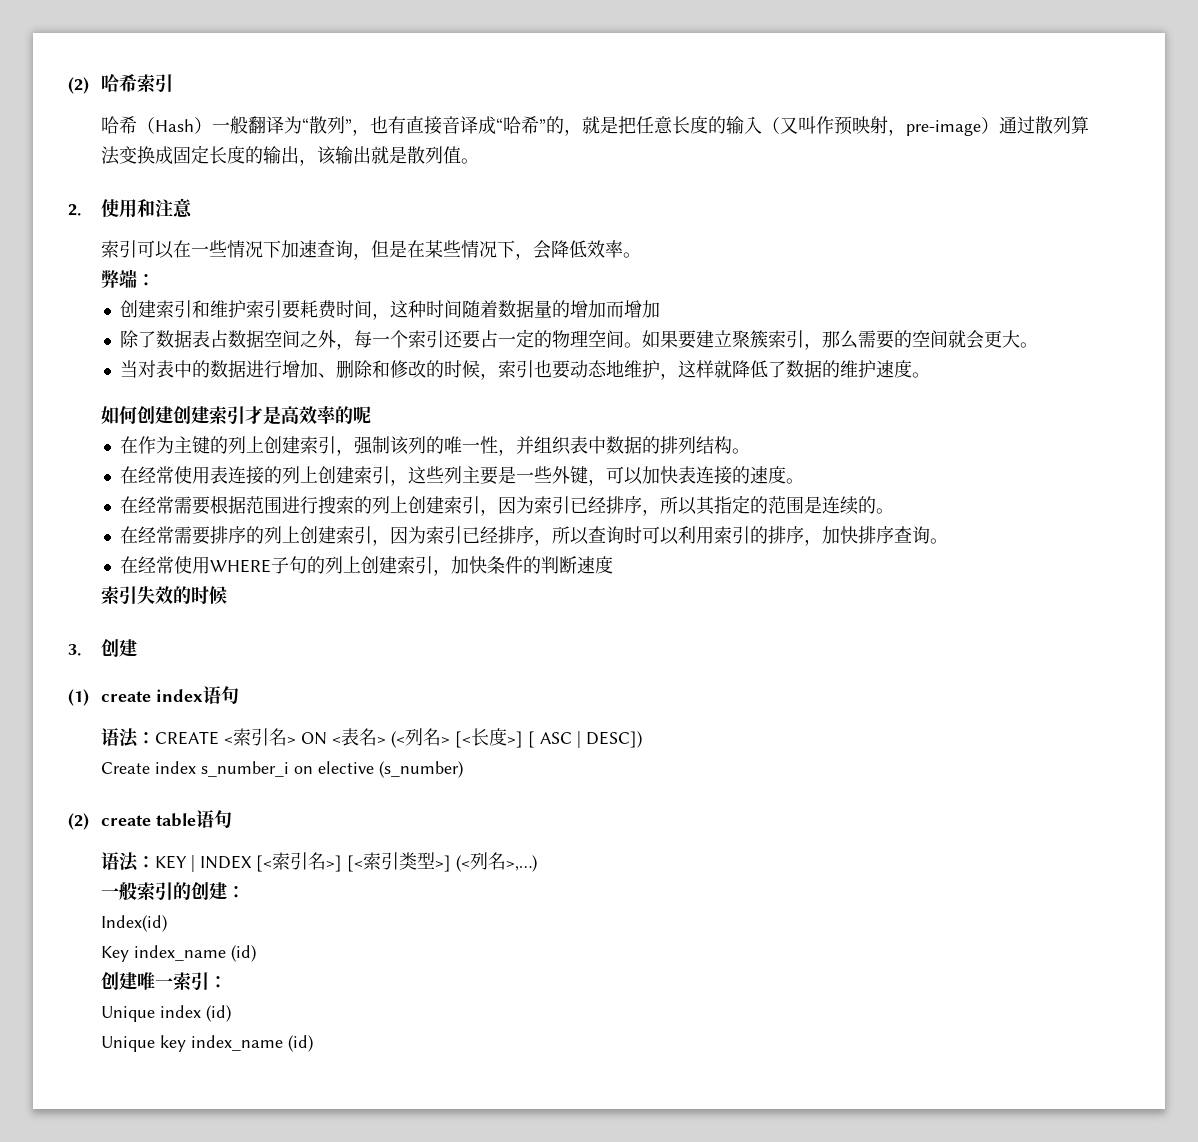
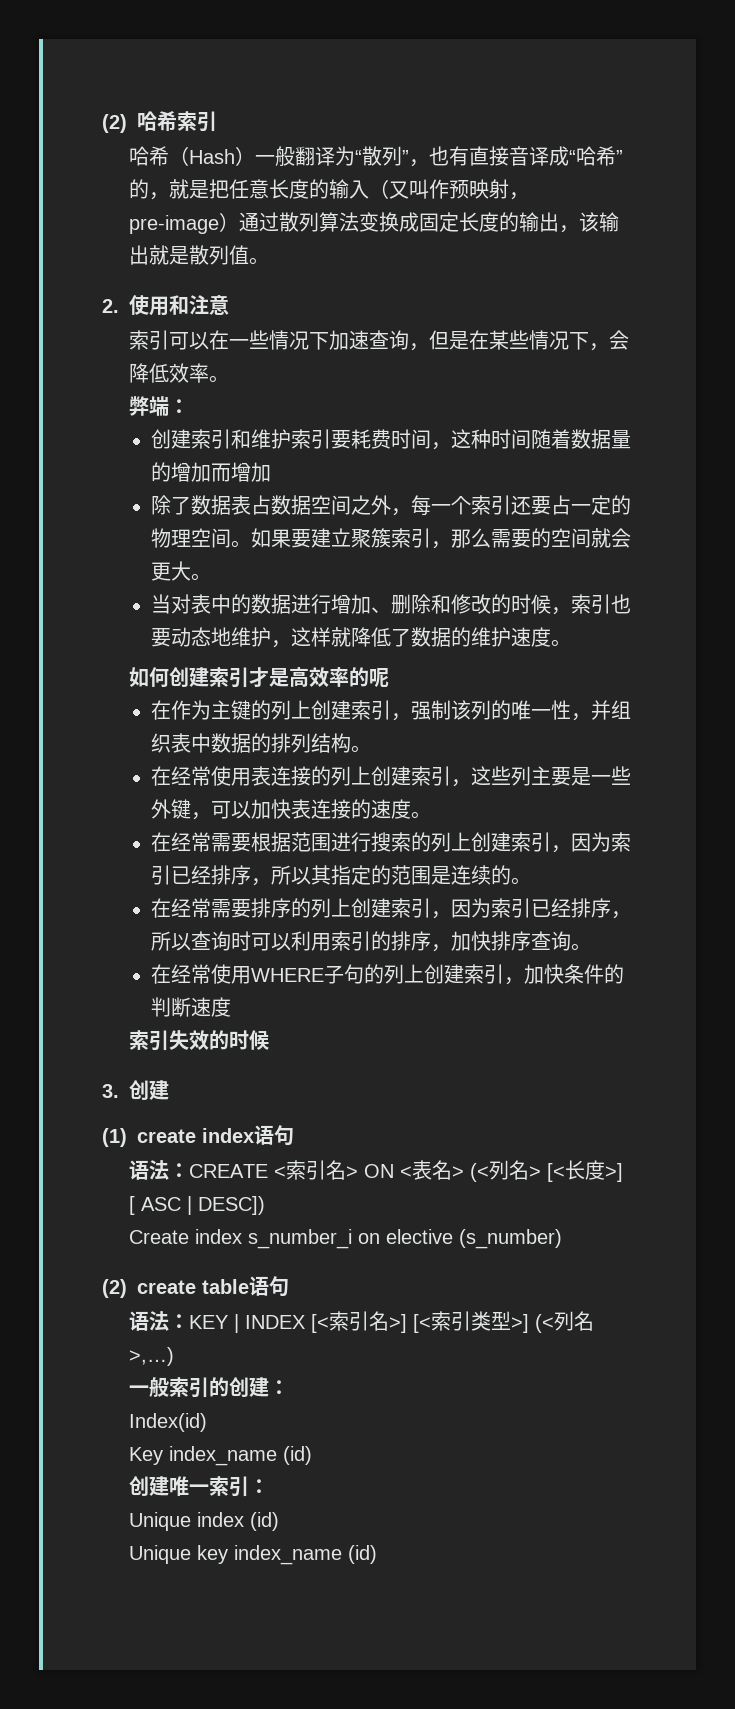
- 如何创建创建索引才是高效率的呢
+ 如何创建索引才是高效率的呢

